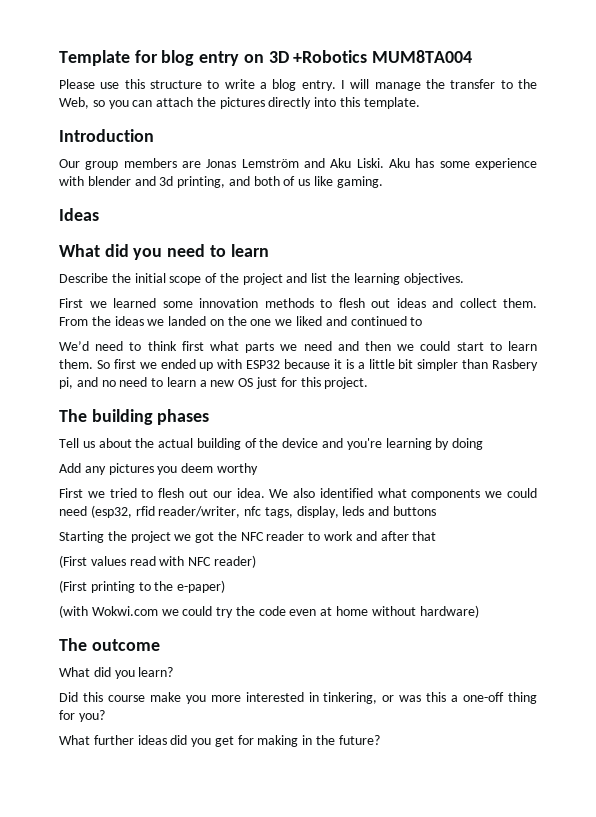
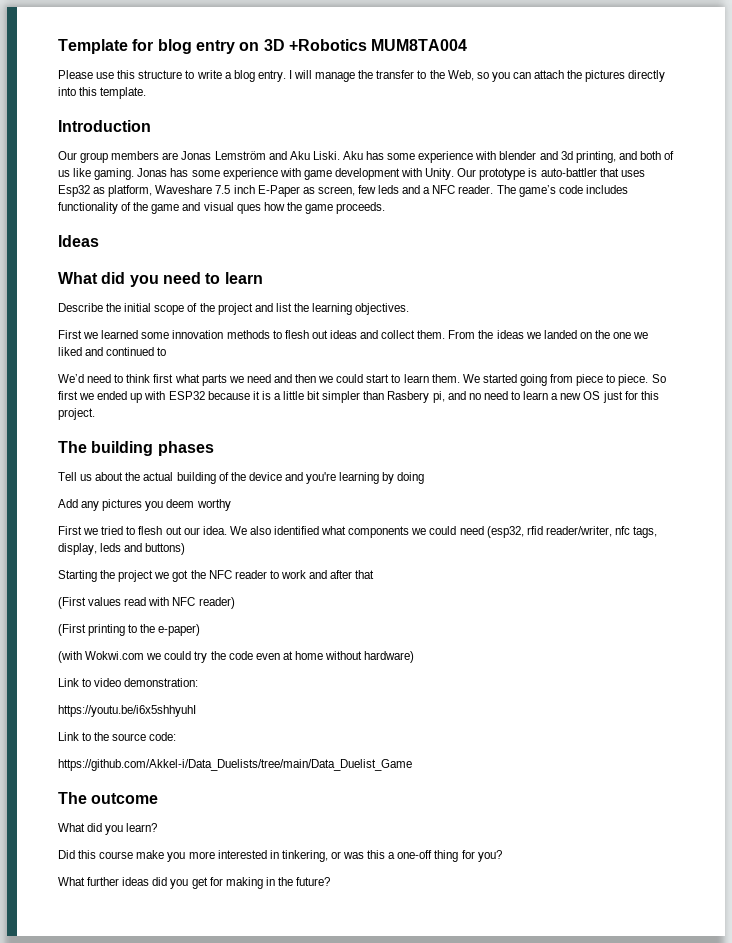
+ Jonas has some experience with game development with Unity. Our prototype is auto-battler that uses Esp32 as platform, Waveshare 7.5 inch E-Paper as screen, few leds and a NFC reader. The game’s code includes functionality of the game and visual ques how the game proceeds.
+ We started going from piece to piece.
- We also identified what components we could need (esp32, rfid reader/writer, nfc tags, display, leds and buttons
+ We also identified what components we could need (esp32, rfid reader/writer, nfc tags, display, leds and buttons)
+ Link to video demonstration:
+ https://youtu.be/i6x5shhyuhI
+ Link to the source code:
+ https://github.com/Akkel-i/Data_Duelists/tree/main/Data_Duelist_Game

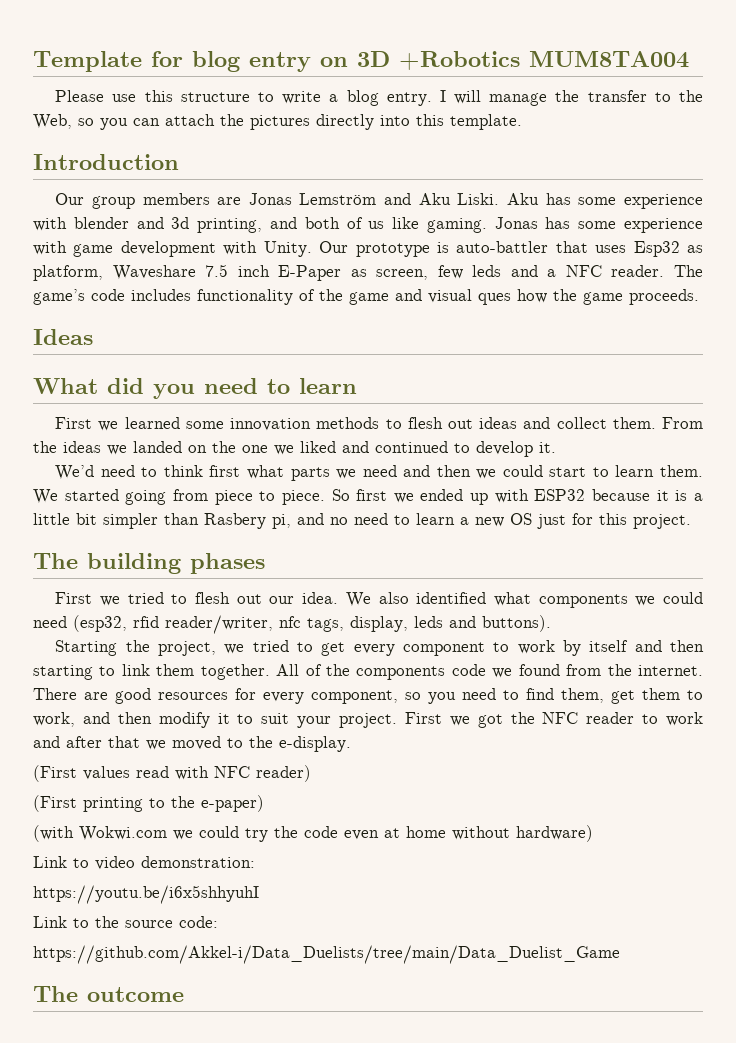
- Describe the initial scope of the project and list the learning objectives.
- From the ideas we landed on the one we liked and continued to
+ From the ideas we landed on the one we liked and continued to develop it.
- Tell us about the actual building of the device and you're learning by doing
- Add any pictures you deem worthy
- We also identified what components we could need (esp32, rfid reader/writer, nfc tags, display, leds and buttons)
+ We also identified what components we could need (esp32, rfid reader/writer, nfc tags, display, leds and buttons).
- Starting the project we got the NFC reader to work and after that
+ Starting the project, we tried to get every component to work by itself and then starting to link them together. All of the components code we found from the internet. There are good resources for every component, so you need to find them, get them to work, and then modify it to suit your project. First we got the NFC reader to work and after that we moved to the e-display.
- What did you learn?
- Did this course make you more interested in tinkering, or was this a one-off thing for you?
- What further ideas did you get for making in the future?

